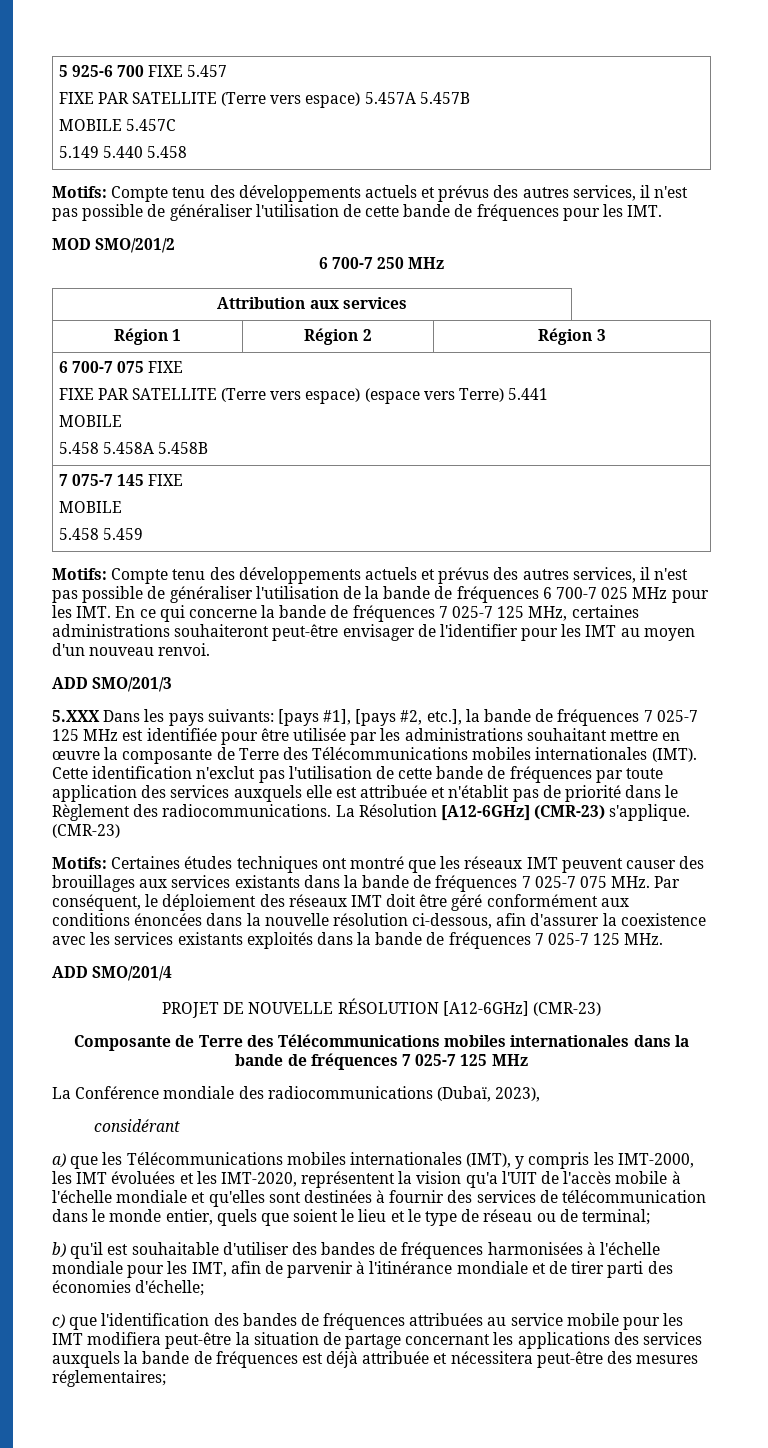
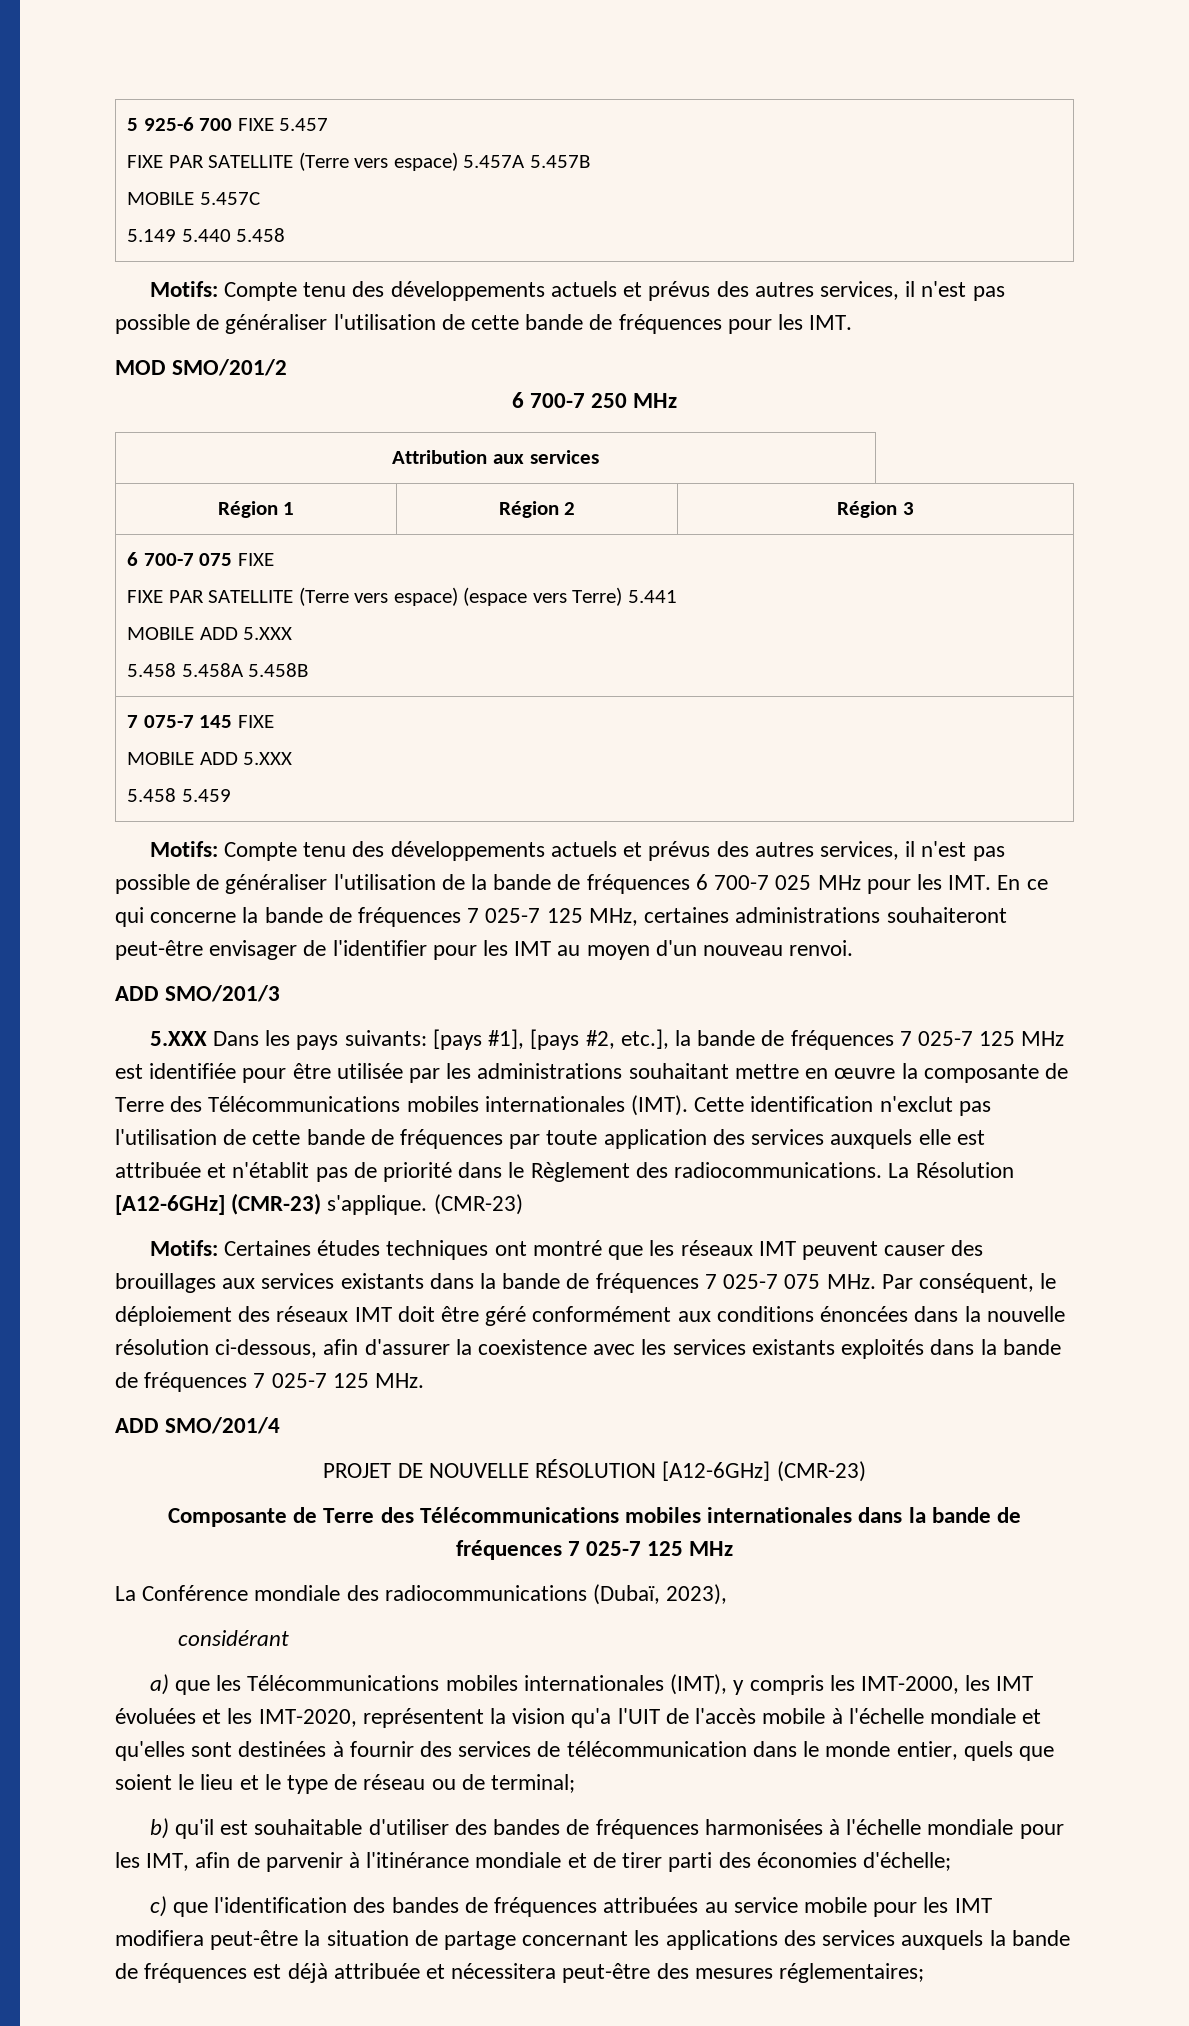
  6 700-7 075 FIXE
  FIXE PAR SATELLITE (Terre vers espace) (espace vers Terre) 5.441
- MOBILE
+ MOBILE ADD 5.XXX
  7 075-7 145 FIXE
- MOBILE
+ MOBILE ADD 5.XXX

